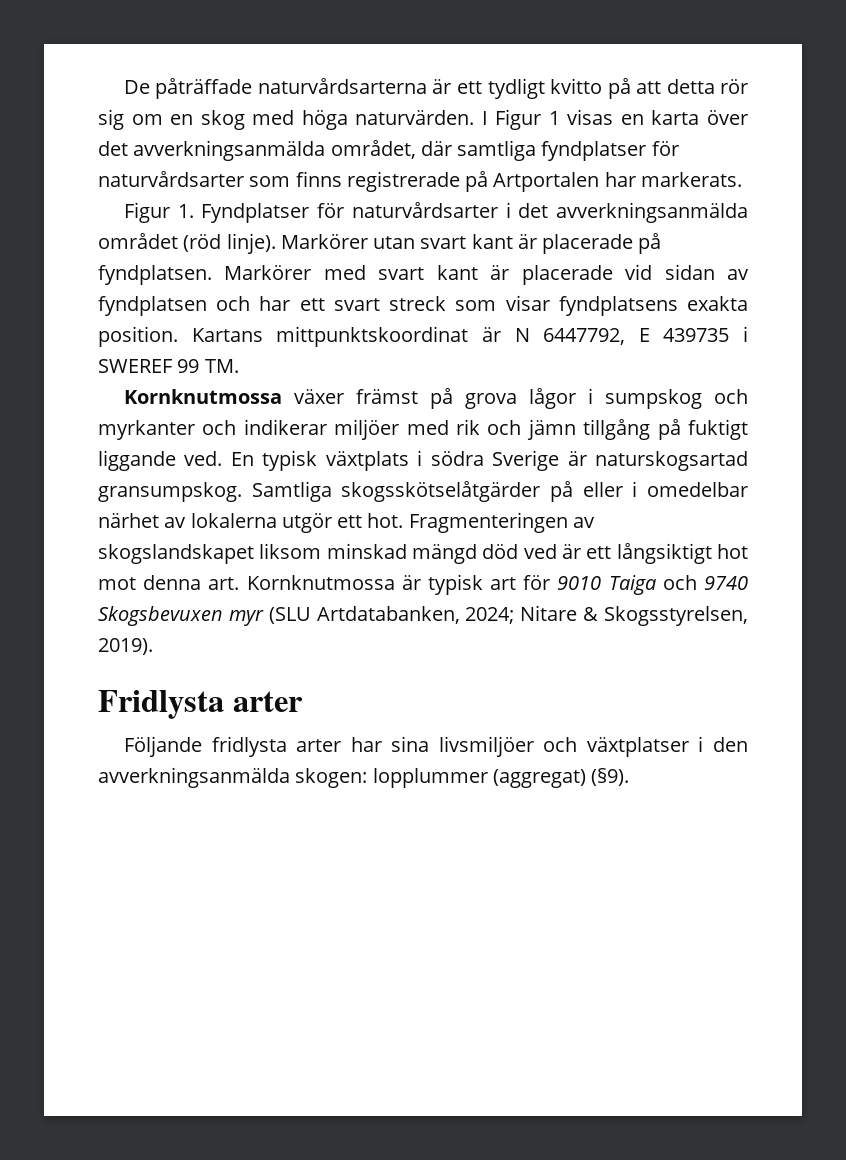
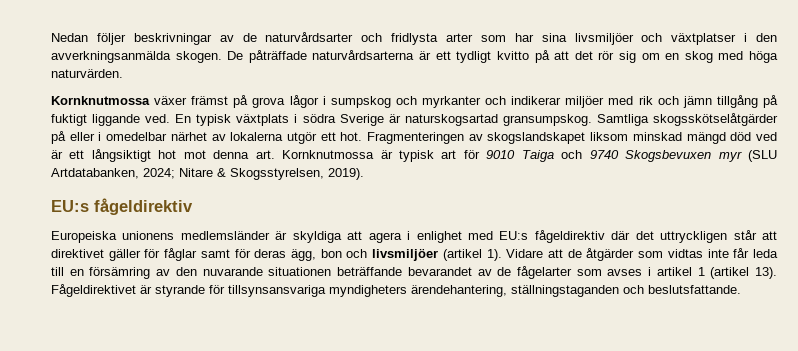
+ Nedan följer beskrivningar av de naturvårdsarter och fridlysta arter som har sina livsmiljöer och växtplatser i den avverkningsanmälda skogen.
- De påträffade naturvårdsarterna är ett tydligt kvitto på att detta rör sig om en skog med höga naturvärden. I Figur 1 visas en karta över det avverkningsanmälda området, där samtliga fyndplatser för naturvårdsarter som finns registrerade på Artportalen har markerats.
- Figur 1. Fyndplatser för naturvårdsarter i det avverkningsanmälda området (röd linje). Markörer utan svart kant är placerade på fyndplatsen. Markörer med svart kant är placerade vid sidan av fyndplatsen och har ett svart streck som visar fyndplatsens exakta position. Kartans mittpunktskoordinat är N 6447792, E 439735 i SWEREF 99 TM.
+ De påträffade naturvårdsarterna är ett tydligt kvitto på att det rör sig om en skog med höga naturvärden.
  Fragmenteringen av skogslandskapet liksom minskad mängd död ved är ett långsiktigt hot mot denna art. Kornknutmossa är typisk art för 9010 Taiga och 9740 Skogsbevuxen myr (SLU Artdatabanken, 2024; Nitare & Skogsstyrelsen, 2019).
- Fridlysta arter
- Följande fridlysta arter har sina livsmiljöer och växtplatser i den avverkningsanmälda skogen: lopplummer (aggregat) (§9).
+ EU:s fågeldirektiv
+ Europeiska unionens medlemsländer är skyldiga att agera i enlighet med EU:s fågeldirektiv där det uttryckligen står att direktivet gäller för fåglar samt för deras ägg, bon och livsmiljöer (artikel 1). Vidare att de åtgärder som vidtas inte får leda till en försämring av den nuvarande situationen beträffande bevarandet av de fågelarter som avses i artikel 1 (artikel 13). Fågeldirektivet är styrande för tillsynsansvariga myndigheters ärendehantering, ställningstaganden och beslutsfattande.

